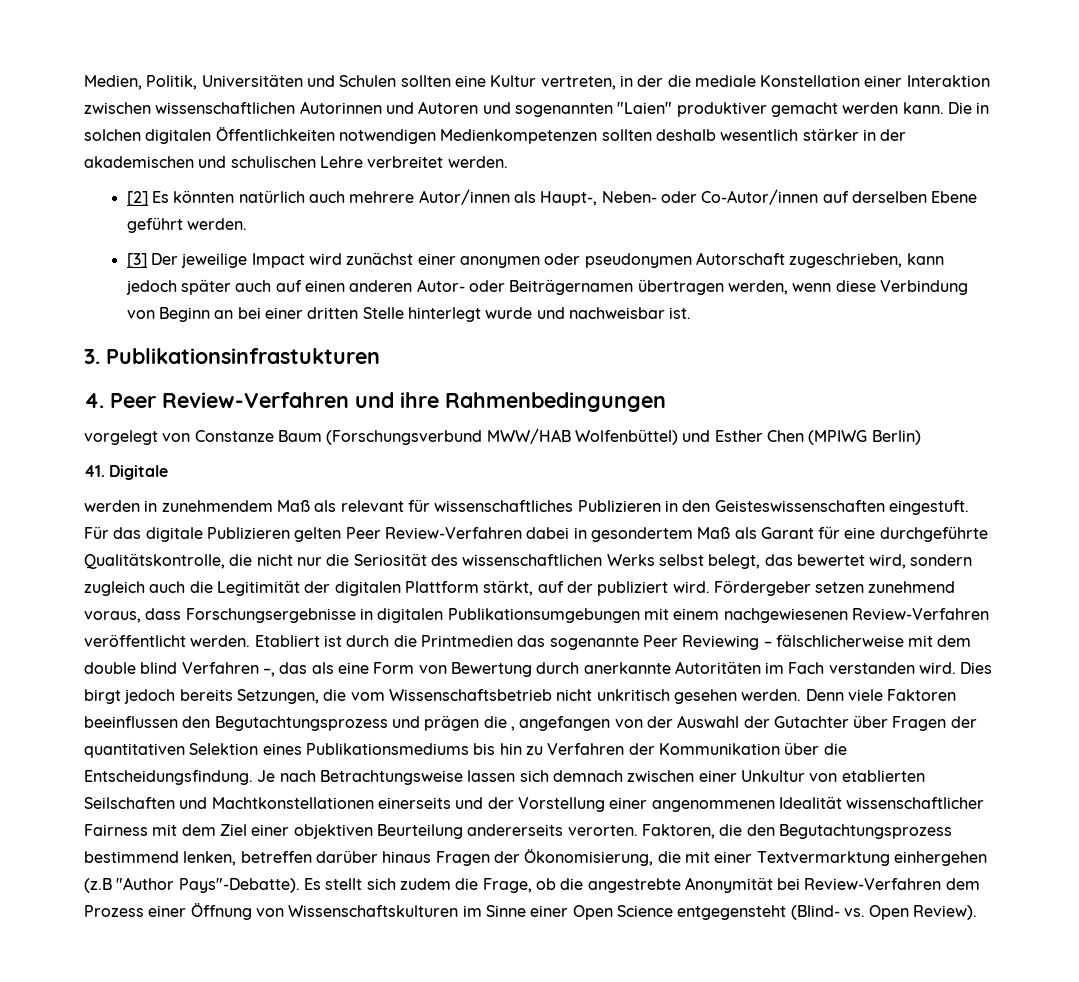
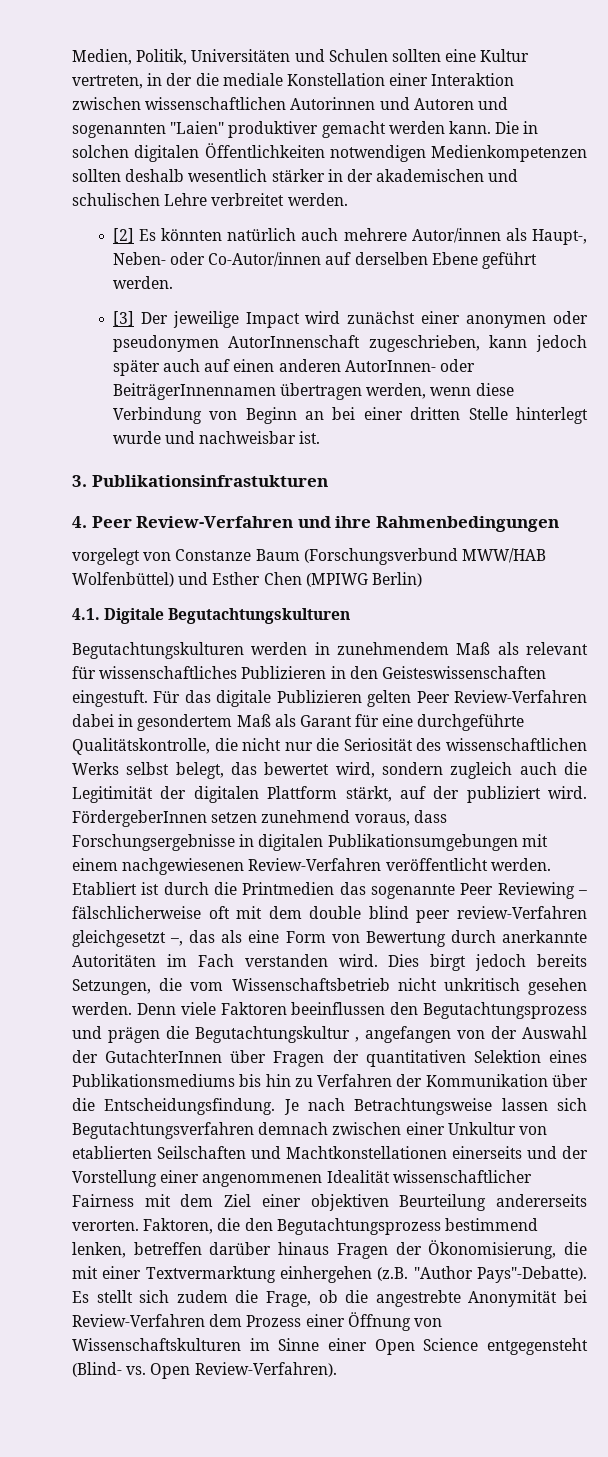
- [3] Der jeweilige Impact wird zunächst einer anonymen oder pseudonymen Autorschaft zugeschrieben, kann jedoch später auch auf einen anderen Autor- oder Beiträgernamen übertragen werden, wenn diese Verbindung von Beginn an bei einer dritten Stelle hinterlegt wurde und nachweisbar ist.
+ [3] Der jeweilige Impact wird zunächst einer anonymen oder pseudonymen AutorInnenschaft zugeschrieben, kann jedoch später auch auf einen anderen AutorInnen- oder BeiträgerInnennamen übertragen werden, wenn diese Verbindung von Beginn an bei einer dritten Stelle hinterlegt wurde und nachweisbar ist.
- 41. Digitale
- werden in zunehmendem Maß als relevant für wissenschaftliches Publizieren in den Geisteswissenschaften eingestuft.
+ 4.1. Digitale Begutachtungskulturen
+ Begutachtungskulturen werden in zunehmendem Maß als relevant für wissenschaftliches Publizieren in den Geisteswissenschaften eingestuft.
- Fördergeber setzen zunehmend voraus, dass Forschungsergebnisse in digitalen Publikationsumgebungen mit einem nachgewiesenen Review-Verfahren veröffentlicht werden.
+ FördergeberInnen setzen zunehmend voraus, dass Forschungsergebnisse in digitalen Publikationsumgebungen mit einem nachgewiesenen Review-Verfahren veröffentlicht werden.
- Etabliert ist durch die Printmedien das sogenannte Peer Reviewing – fälschlicherweise mit dem double blind Verfahren –, das als eine Form von Bewertung durch anerkannte Autoritäten im Fach verstanden wird.
+ Etabliert ist durch die Printmedien das sogenannte Peer Reviewing – fälschlicherweise oft mit dem double blind peer review-Verfahren gleichgesetzt –, das als eine Form von Bewertung durch anerkannte Autoritäten im Fach verstanden wird.
- Denn viele Faktoren beeinflussen den Begutachtungsprozess und prägen die , angefangen von der Auswahl der Gutachter über Fragen der quantitativen Selektion eines Publikationsmediums bis hin zu Verfahren der Kommunikation über die Entscheidungsfindung.
+ Denn viele Faktoren beeinflussen den Begutachtungsprozess und prägen die Begutachtungskultur , angefangen von der Auswahl der GutachterInnen über Fragen der quantitativen Selektion eines Publikationsmediums bis hin zu Verfahren der Kommunikation über die Entscheidungsfindung.
- Je nach Betrachtungsweise lassen sich demnach zwischen einer Unkultur von etablierten Seilschaften und Machtkonstellationen einerseits und der Vorstellung einer angenommenen Idealität wissenschaftlicher Fairness mit dem Ziel einer objektiven Beurteilung andererseits verorten.
+ Je nach Betrachtungsweise lassen sich Begutachtungsverfahren demnach zwischen einer Unkultur von etablierten Seilschaften und Machtkonstellationen einerseits und der Vorstellung einer angenommenen Idealität wissenschaftlicher Fairness mit dem Ziel einer objektiven Beurteilung andererseits verorten.
- Faktoren, die den Begutachtungsprozess bestimmend lenken, betreffen darüber hinaus Fragen der Ökonomisierung, die mit einer Textvermarktung einhergehen (z.B "Author Pays"-Debatte).
+ Faktoren, die den Begutachtungsprozess bestimmend lenken, betreffen darüber hinaus Fragen der Ökonomisierung, die mit einer Textvermarktung einhergehen (z.B. "Author Pays"-Debatte).
- Es stellt sich zudem die Frage, ob die angestrebte Anonymität bei Review-Verfahren dem Prozess einer Öffnung von Wissenschaftskulturen im Sinne einer Open Science entgegensteht (Blind- vs. Open Review).
+ Es stellt sich zudem die Frage, ob die angestrebte Anonymität bei Review-Verfahren dem Prozess einer Öffnung von Wissenschaftskulturen im Sinne einer Open Science entgegensteht (Blind- vs. Open Review-Verfahren).

